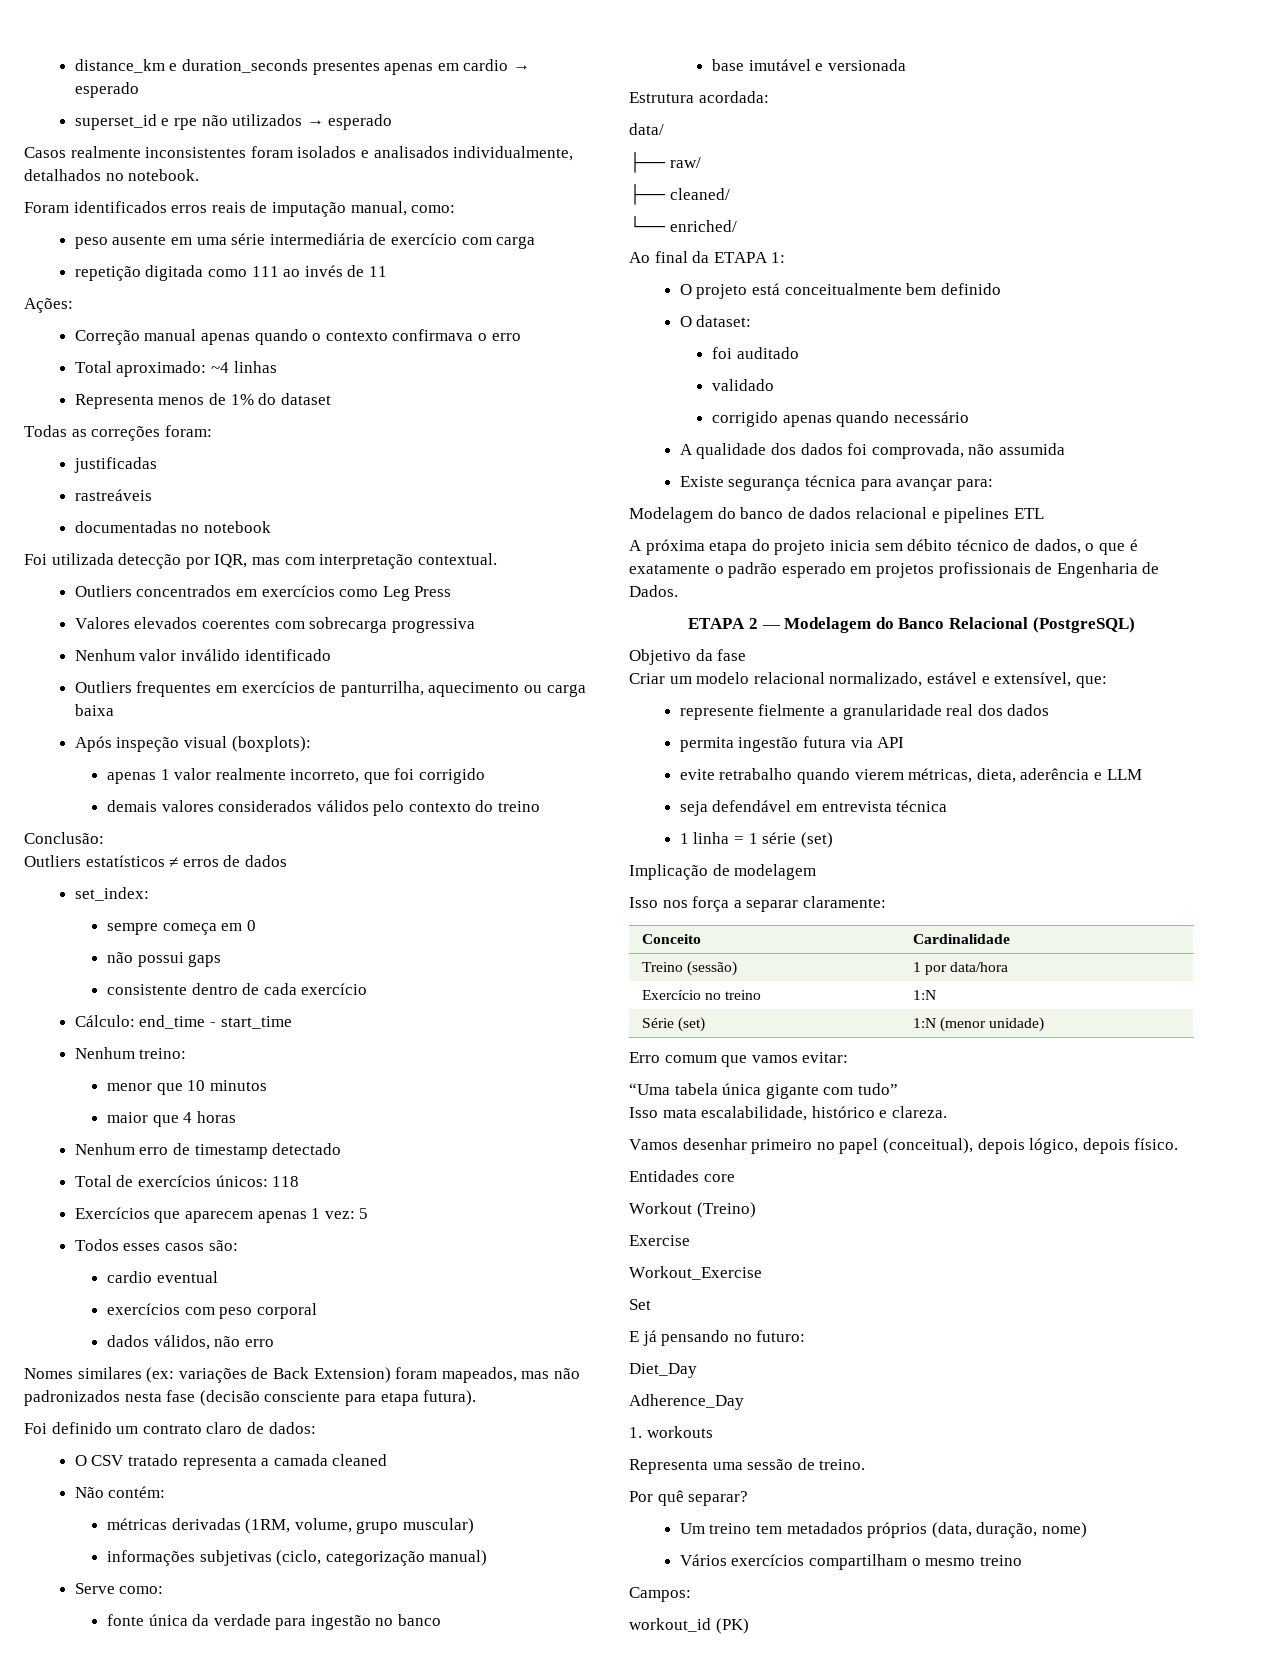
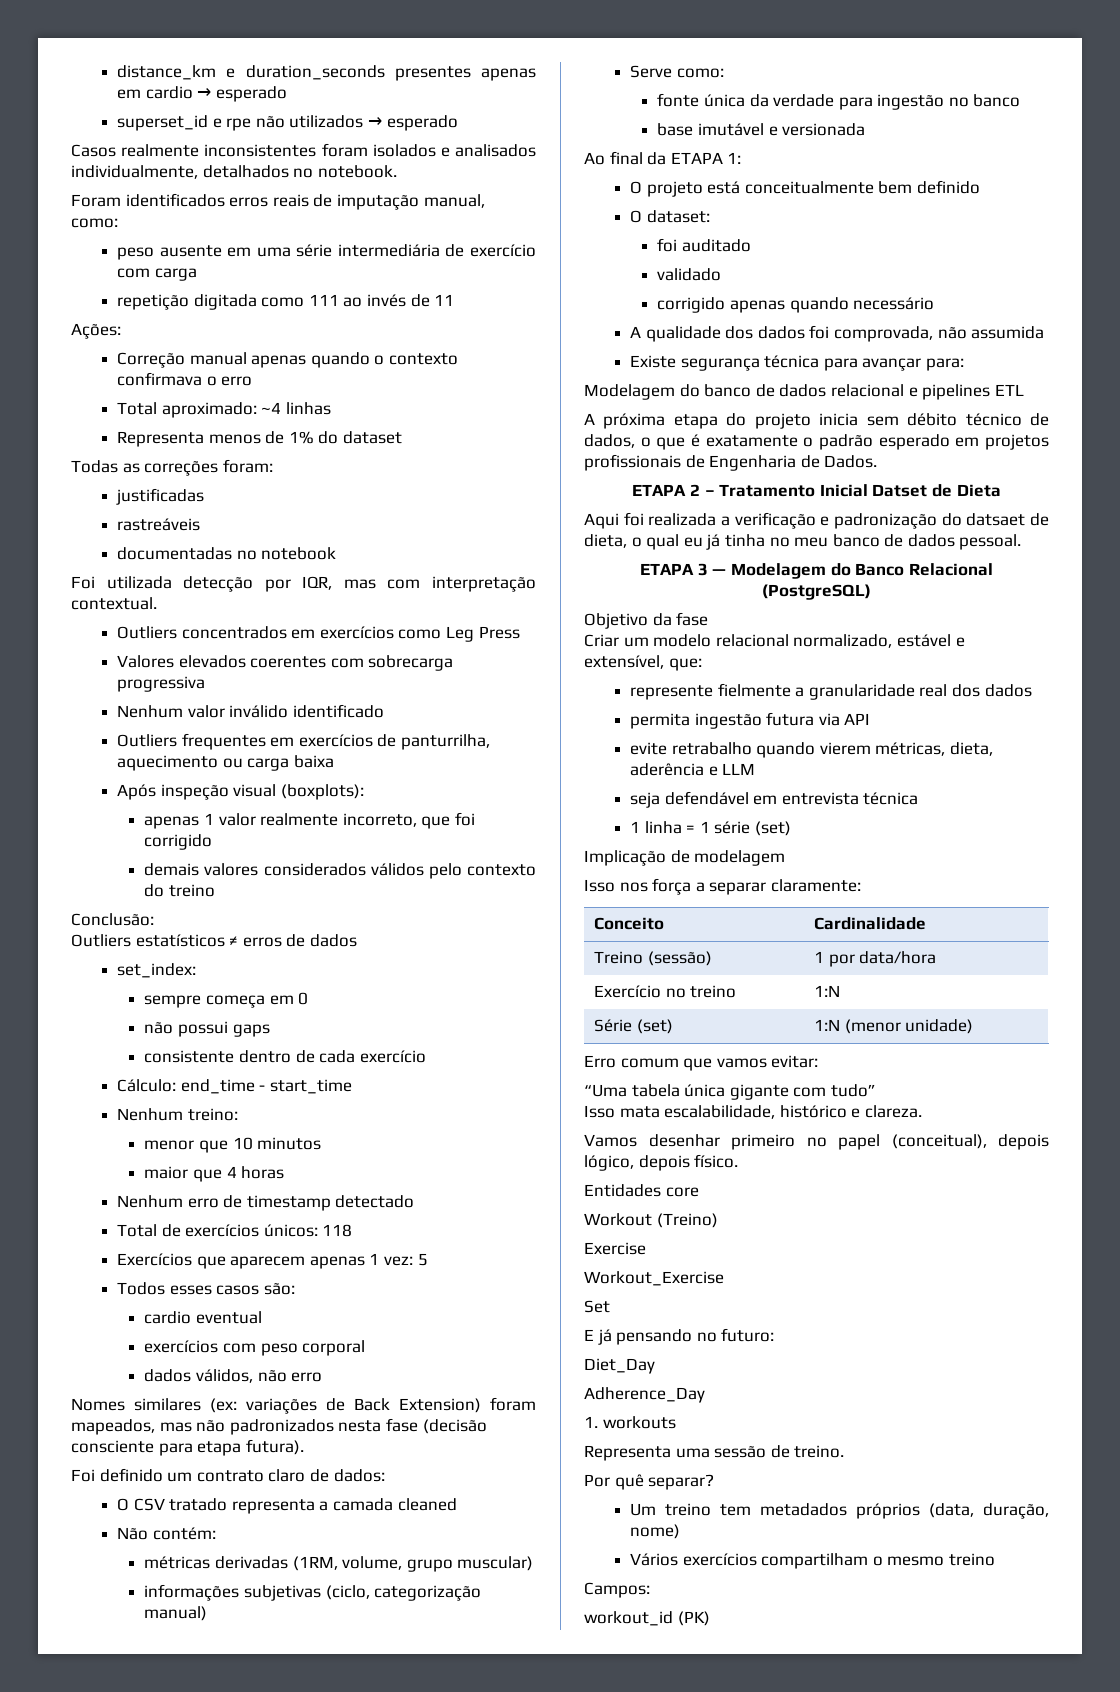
- Estrutura acordada:
- data/
- ├── raw/
- ├── cleaned/
- └── enriched/
- ETAPA 2 — Modelagem do Banco Relacional (PostgreSQL)
+ ETAPA 2 – Tratamento Inicial Datset de Dieta
+ Aqui foi realizada a verificação e padronização do datsaet de dieta, o qual eu já tinha no meu banco de dados pessoal.
+ ETAPA 3 — Modelagem do Banco Relacional (PostgreSQL)

